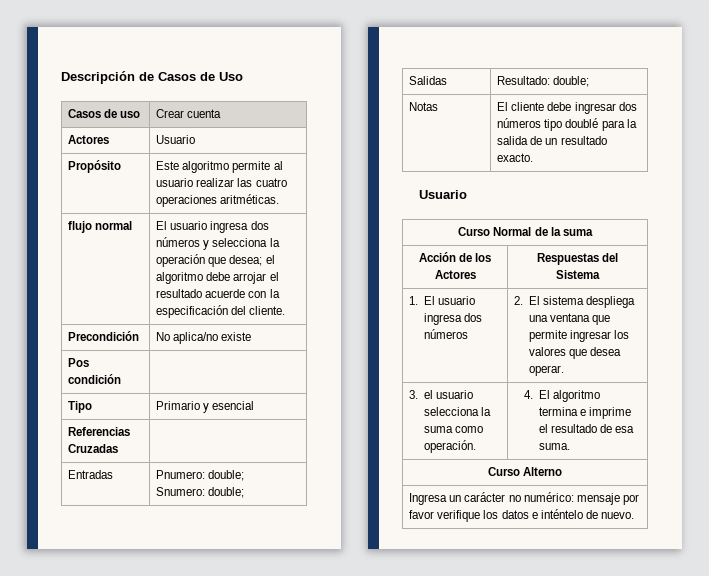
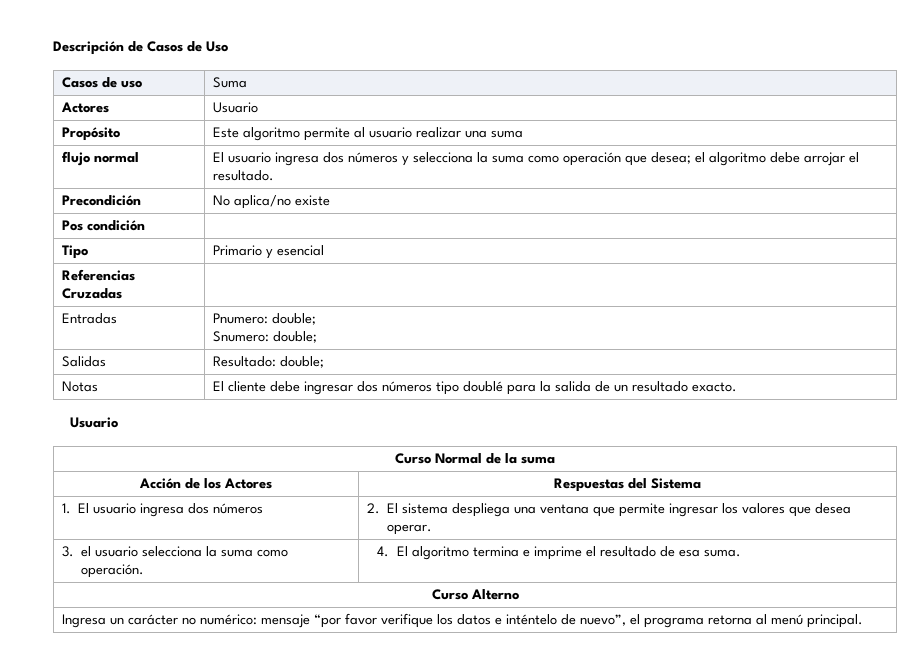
- Casos de uso | Crear cuenta
+ Casos de uso | Suma
- Propósito | Este algoritmo permite al usuario realizar las cuatro operaciones aritméticas.
+ Propósito | Este algoritmo permite al usuario realizar una suma
- flujo normal | El usuario ingresa dos números y selecciona la operación que desea; el algoritmo debe arrojar el resultado acuerde con la especificación del cliente.
+ flujo normal | El usuario ingresa dos números y selecciona la suma como operación que desea; el algoritmo debe arrojar el resultado.
- Ingresa un carácter no numérico: mensaje por favor verifique los datos e inténtelo de nuevo.
+ Ingresa un carácter no numérico: mensaje “por favor verifique los datos e inténtelo de nuevo”, el programa retorna al menú principal.

